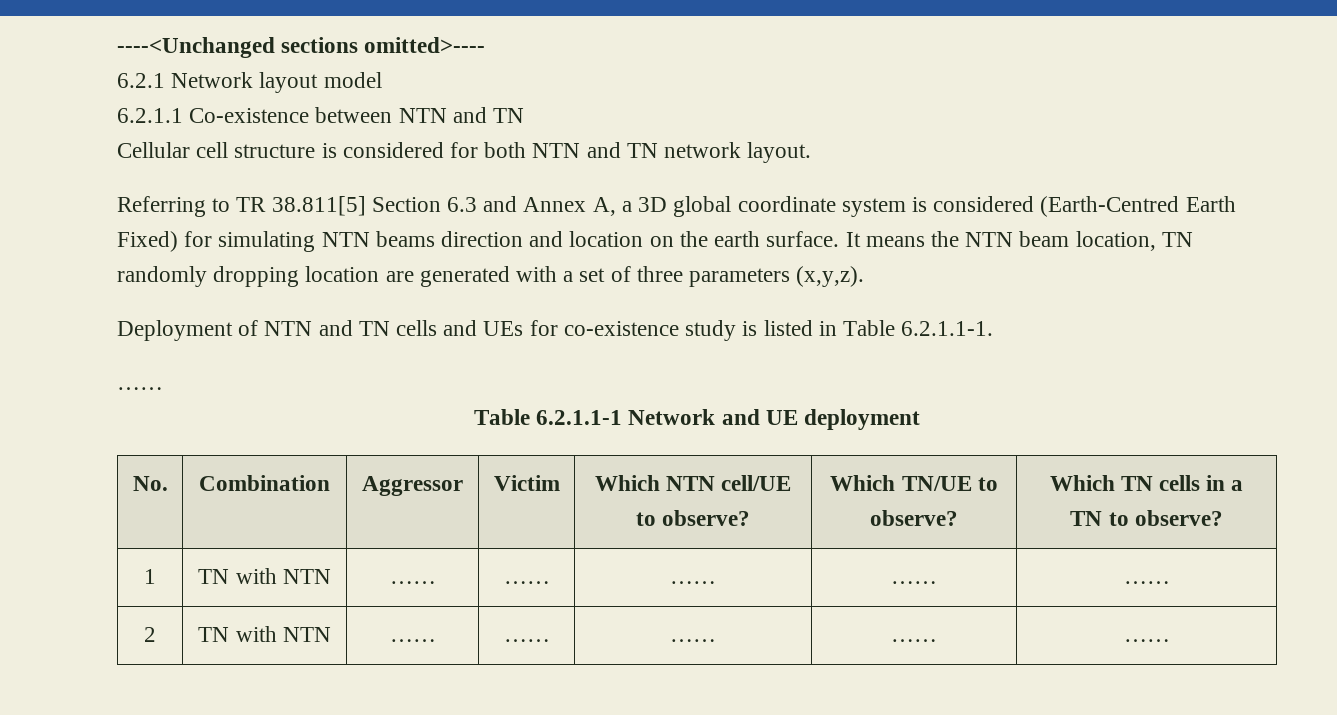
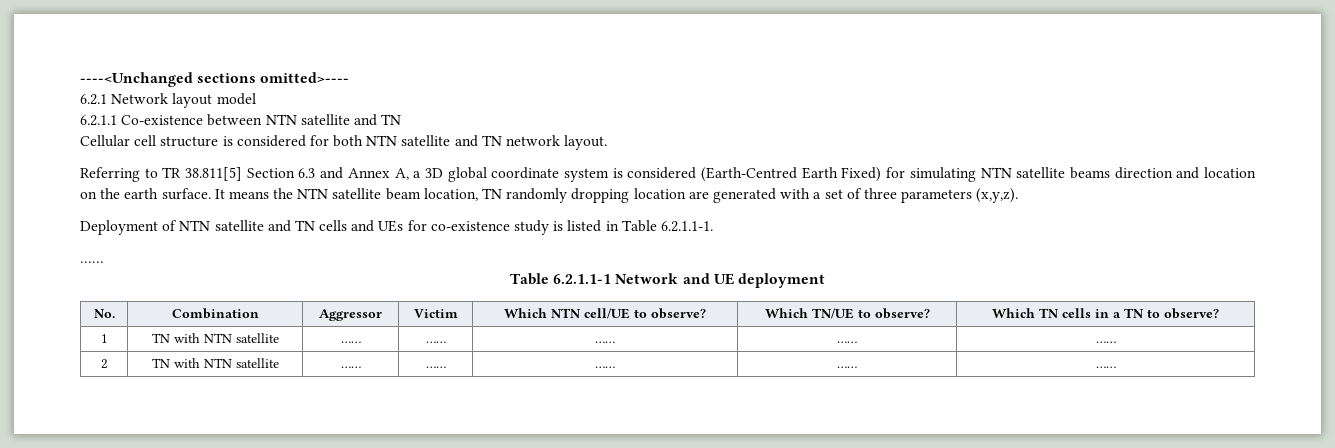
- 6.2.1.1 Co-existence between NTN and TN
+ 6.2.1.1 Co-existence between NTN satellite and TN
- Cellular cell structure is considered for both NTN and TN network layout.
+ Cellular cell structure is considered for both NTN satellite and TN network layout.
- Referring to TR 38.811[5] Section 6.3 and Annex A, a 3D global coordinate system is considered (Earth-Centred Earth Fixed) for simulating NTN beams direction and location on the earth surface.
+ Referring to TR 38.811[5] Section 6.3 and Annex A, a 3D global coordinate system is considered (Earth-Centred Earth Fixed) for simulating NTN satellite beams direction and location on the earth surface.
- It means the NTN beam location, TN randomly dropping location are generated with a set of three parameters (x,y,z).
+ It means the NTN satellite beam location, TN randomly dropping location are generated with a set of three parameters (x,y,z).
- Deployment of NTN and TN cells and UEs for co-existence study is listed in Table 6.2.1.1-1.
+ Deployment of NTN satellite and TN cells and UEs for co-existence study is listed in Table 6.2.1.1-1.
- 1 | TN with NTN | …… | …… | …… | …… | ……
+ 1 | TN with NTN satellite | …… | …… | …… | …… | ……
- 2 | TN with NTN | …… | …… | …… | …… | ……
+ 2 | TN with NTN satellite | …… | …… | …… | …… | ……

